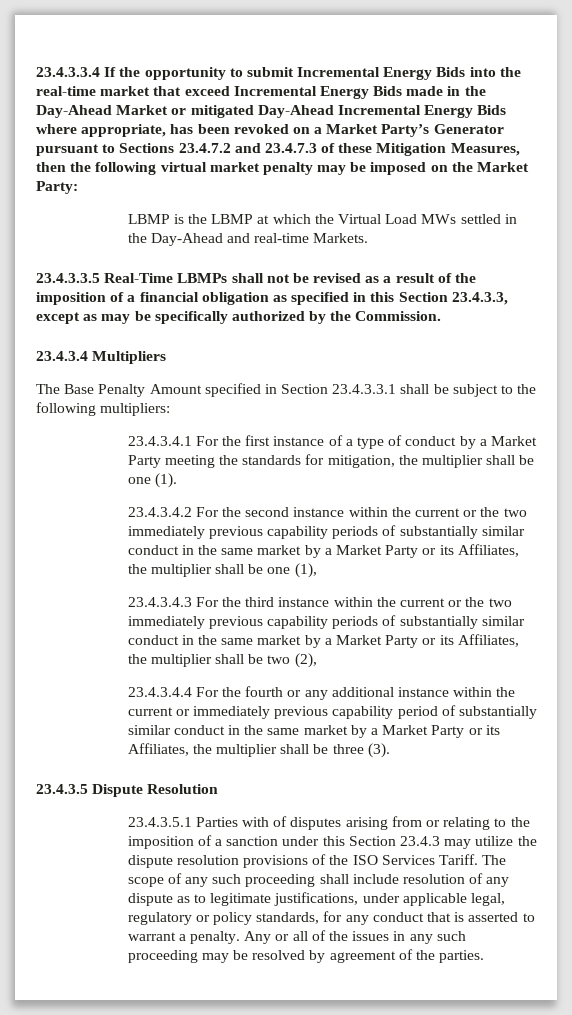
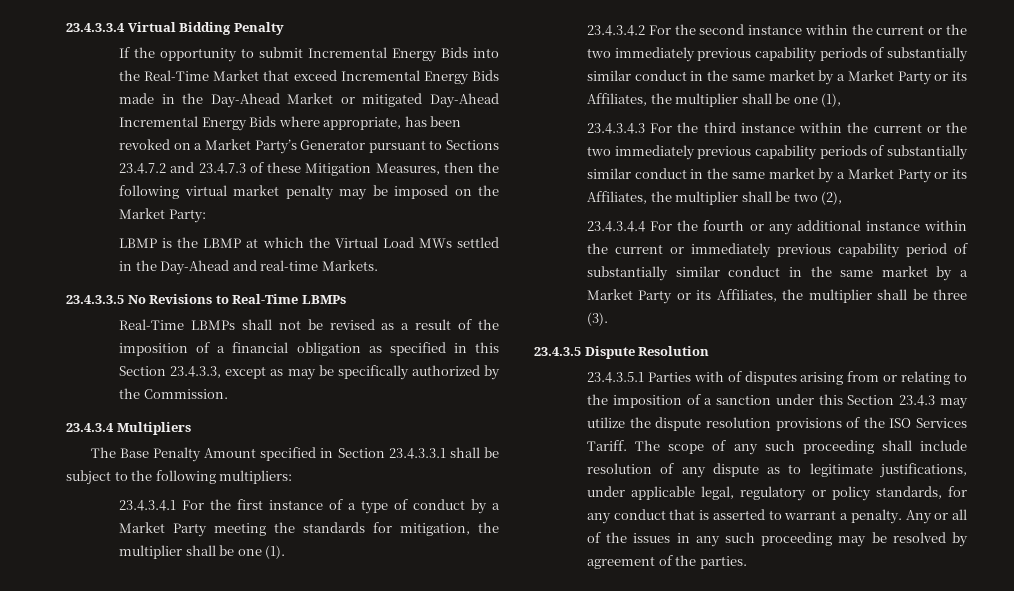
- 23.4.3.3.4 If the opportunity to submit Incremental Energy Bids into the real-time market that exceed Incremental Energy Bids made in the Day-Ahead Market or mitigated Day-Ahead Incremental Energy Bids where appropriate, has been revoked on a Market Party’s Generator pursuant to Sections 23.4.7.2 and 23.4.7.3 of these Mitigation Measures, then the following virtual market penalty may be imposed on the Market Party:
+ 23.4.3.3.4 Virtual Bidding Penalty
+ If the opportunity to submit Incremental Energy Bids into the Real-Time Market that exceed Incremental Energy Bids made in the Day-Ahead Market or mitigated Day-Ahead Incremental Energy Bids where appropriate, has been revoked on a Market Party’s Generator pursuant to Sections 23.4.7.2 and 23.4.7.3 of these Mitigation Measures, then the following virtual market penalty may be imposed on the Market Party:
- 23.4.3.3.5 Real-Time LBMPs shall not be revised as a result of the imposition of a financial obligation as specified in this Section 23.4.3.3, except as may be specifically authorized by the Commission.
+ 23.4.3.3.5 No Revisions to Real-Time LBMPs
+ Real-Time LBMPs shall not be revised as a result of the imposition of a financial obligation as specified in this Section 23.4.3.3, except as may be specifically authorized by the Commission.

